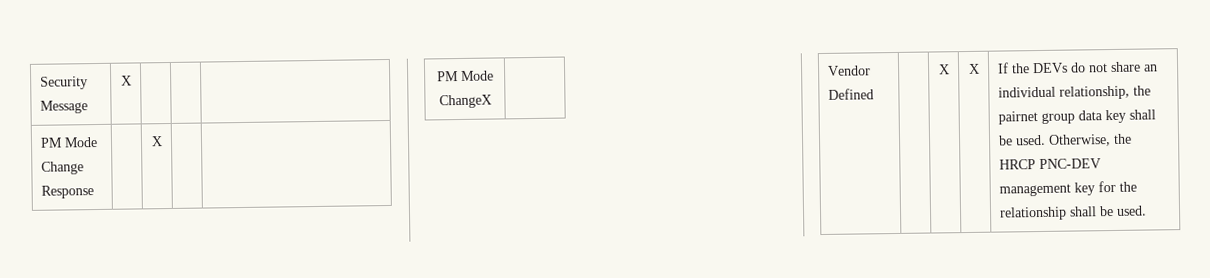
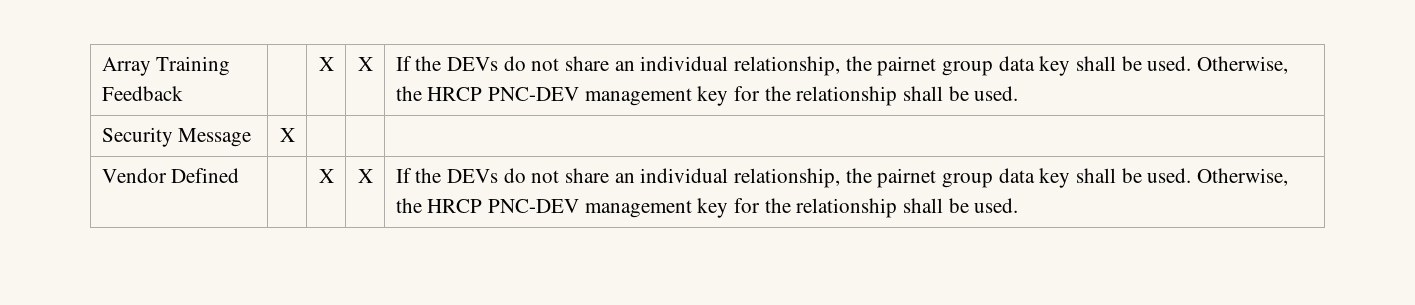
+ Array Training Feedback | | X | X | If the DEVs do not share an individual relationship, the pairnet group data key shall be used. Otherwise, the HRCP PNC-DEV management key for the relationship shall be used.
  Security Message | X | | |
- PM Mode Change Response | | X | |
- PM Mode ChangeX |

